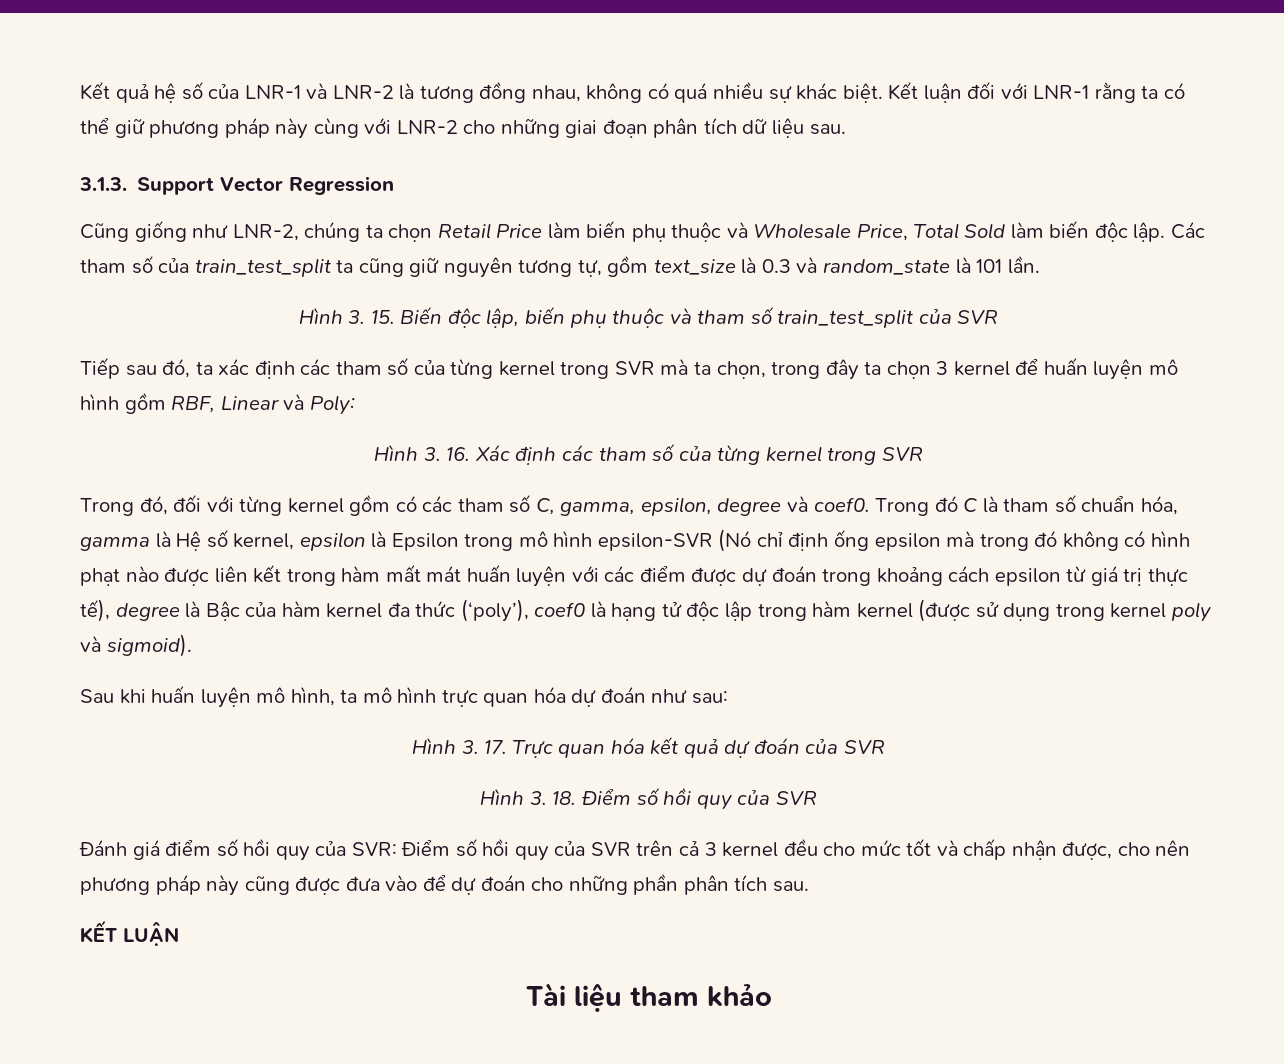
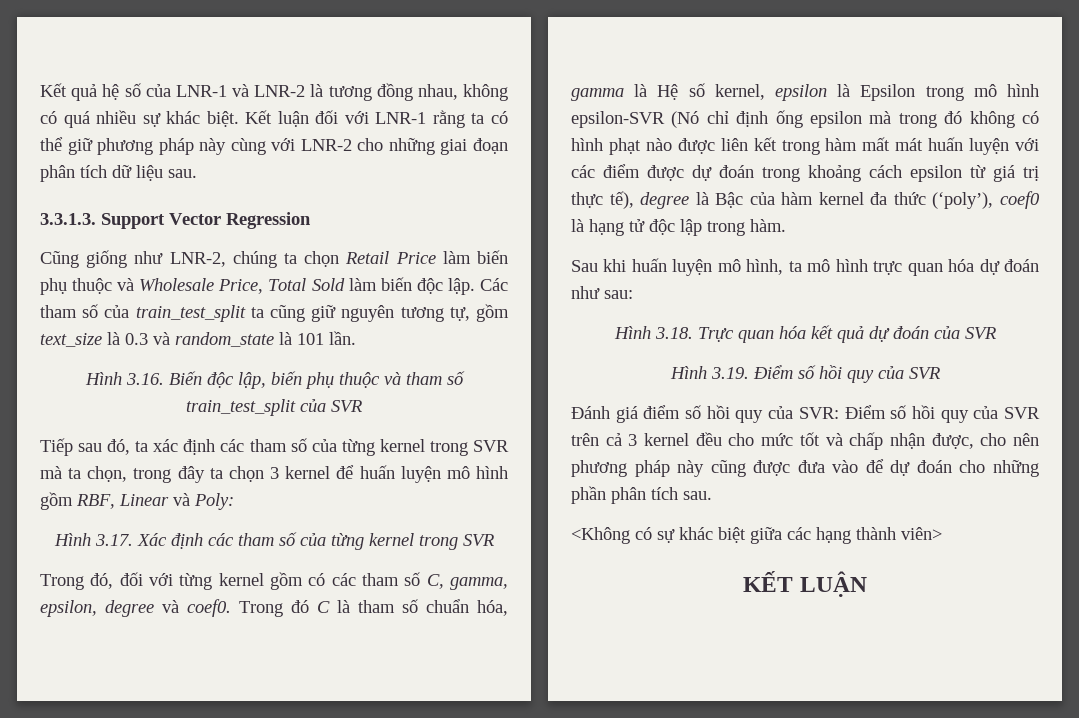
- 3.1.3. Support Vector Regression
+ 3.3.1.3. Support Vector Regression
- Hình 3. 15. Biến độc lập, biến phụ thuộc và tham số train_test_split của SVR
+ Hình 3.16. Biến độc lập, biến phụ thuộc và tham số train_test_split của SVR
- Hình 3. 16. Xác định các tham số của từng kernel trong SVR
+ Hình 3.17. Xác định các tham số của từng kernel trong SVR
- Trong đó C là tham số chuẩn hóa, gamma là Hệ số kernel, epsilon là Epsilon trong mô hình epsilon-SVR (Nó chỉ định ống epsilon mà trong đó không có hình phạt nào được liên kết trong hàm mất mát huấn luyện với các điểm được dự đoán trong khoảng cách epsilon từ giá trị thực tế), degree là Bậc của hàm kernel đa thức (‘poly’), coef0 là hạng tử độc lập trong hàm kernel (được sử dụng trong kernel poly và sigmoid).
+ Trong đó C là tham số chuẩn hóa, gamma là Hệ số kernel, epsilon là Epsilon trong mô hình epsilon-SVR (Nó chỉ định ống epsilon mà trong đó không có hình phạt nào được liên kết trong hàm mất mát huấn luyện với các điểm được dự đoán trong khoảng cách epsilon từ giá trị thực tế), degree là Bậc của hàm kernel đa thức (‘poly’), coef0 là hạng tử độc lập trong hàm.
- Hình 3. 17. Trực quan hóa kết quả dự đoán của SVR
+ Hình 3.18. Trực quan hóa kết quả dự đoán của SVR
- Hình 3. 18. Điểm số hồi quy của SVR
+ Hình 3.19. Điểm số hồi quy của SVR
+ <Không có sự khác biệt giữa các hạng thành viên>
  KẾT LUẬN
- Tài liệu tham khảo

